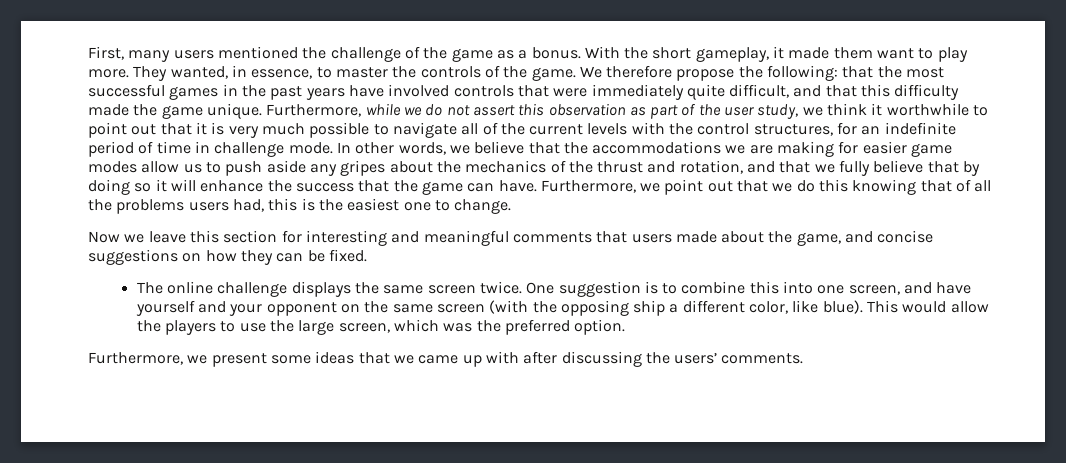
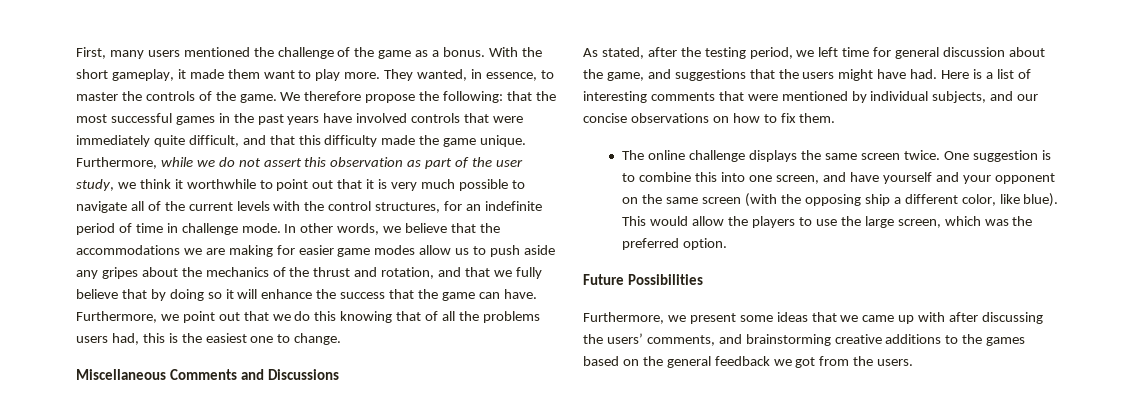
- Now we leave this section for interesting and meaningful comments that users made about the game, and concise suggestions on how they can be fixed.
+ Miscellaneous Comments and Discussions
+ As stated, after the testing period, we left time for general discussion about the game, and suggestions that the users might have had. Here is a list of interesting comments that were mentioned by individual subjects, and our concise observations on how to fix them.
+ Future Possibilities
- Furthermore, we present some ideas that we came up with after discussing the users’ comments.
+ Furthermore, we present some ideas that we came up with after discussing the users’ comments, and brainstorming creative additions to the games based on the general feedback we got from the users.

